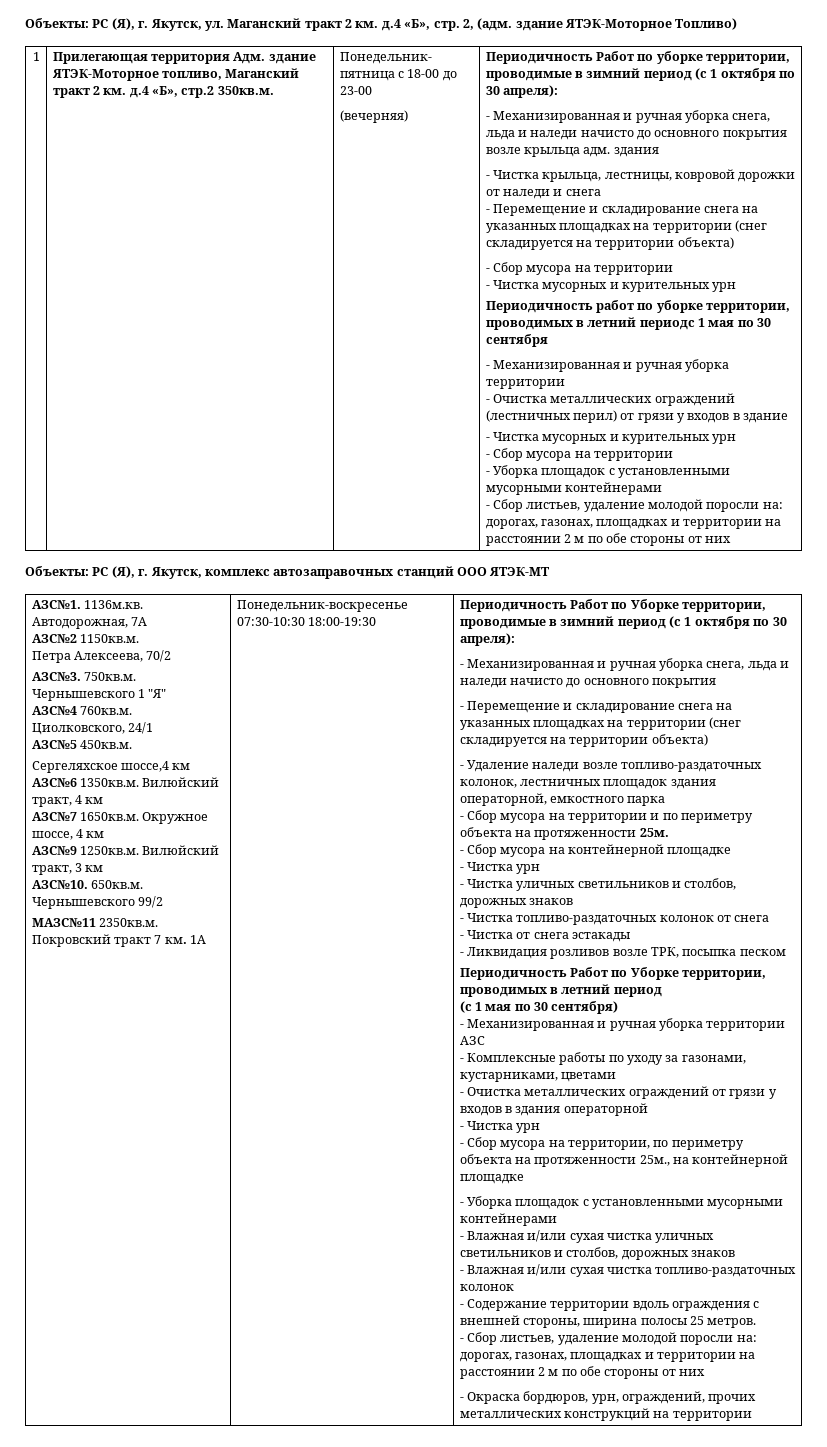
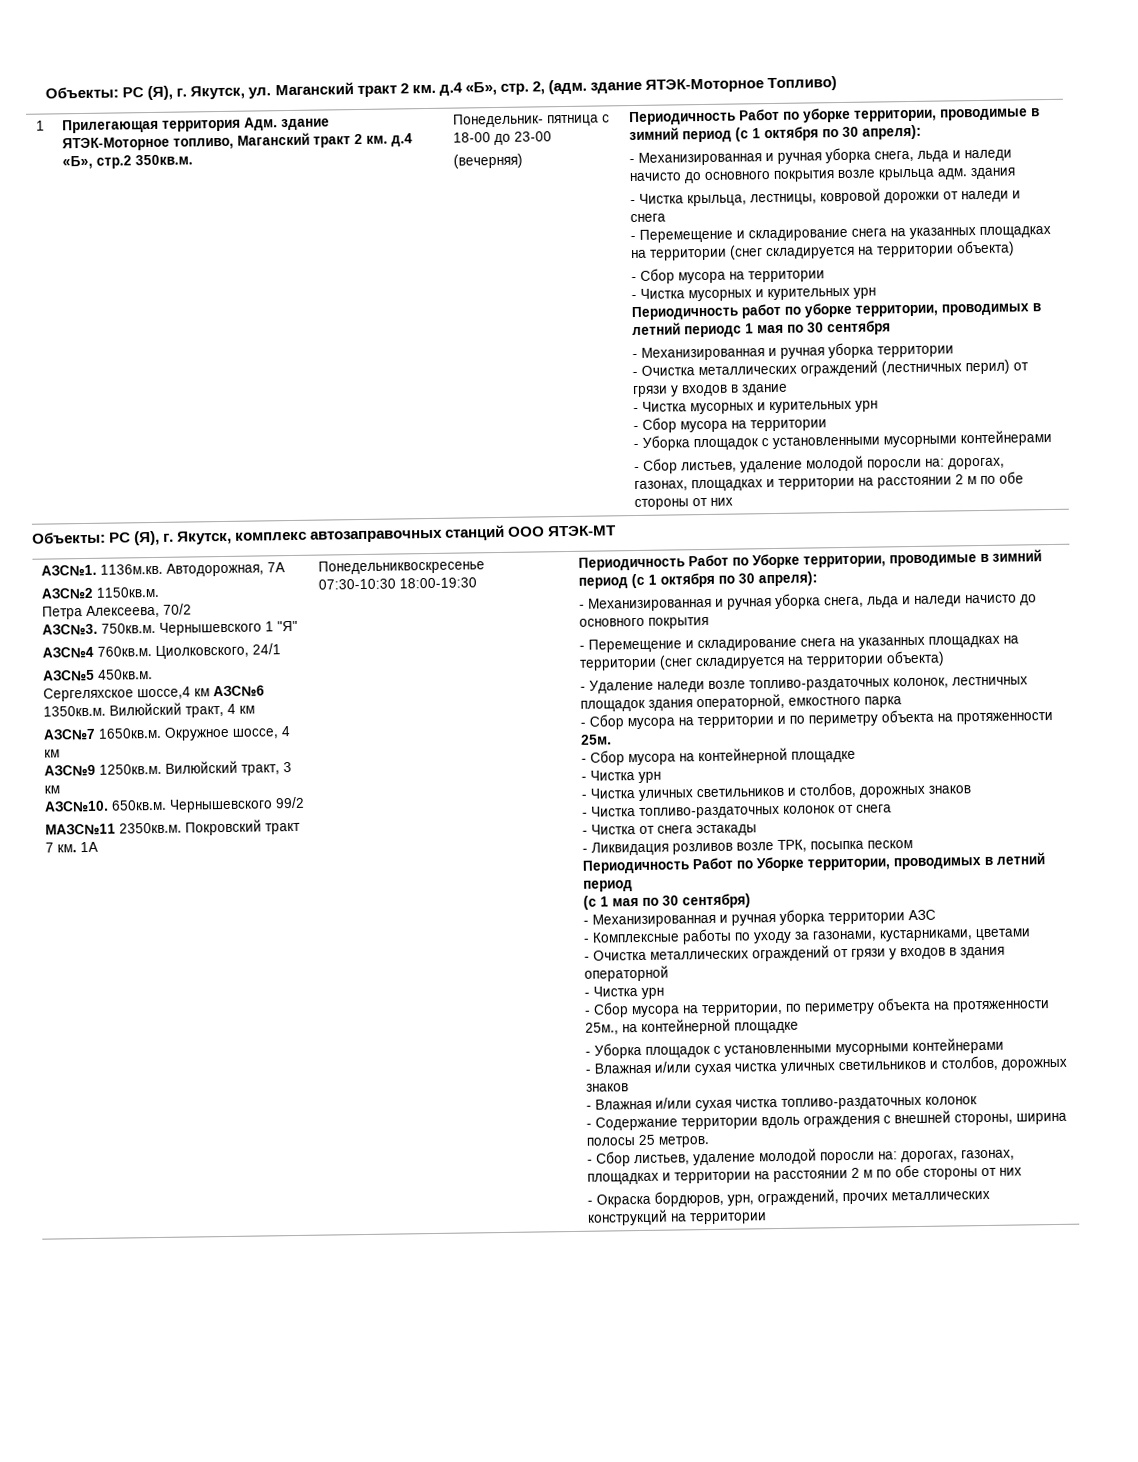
- Понедельник-воскресенье 07:30-10:30 18:00-19:30
+ Понедельниквоскресенье 07:30-10:30 18:00-19:30

